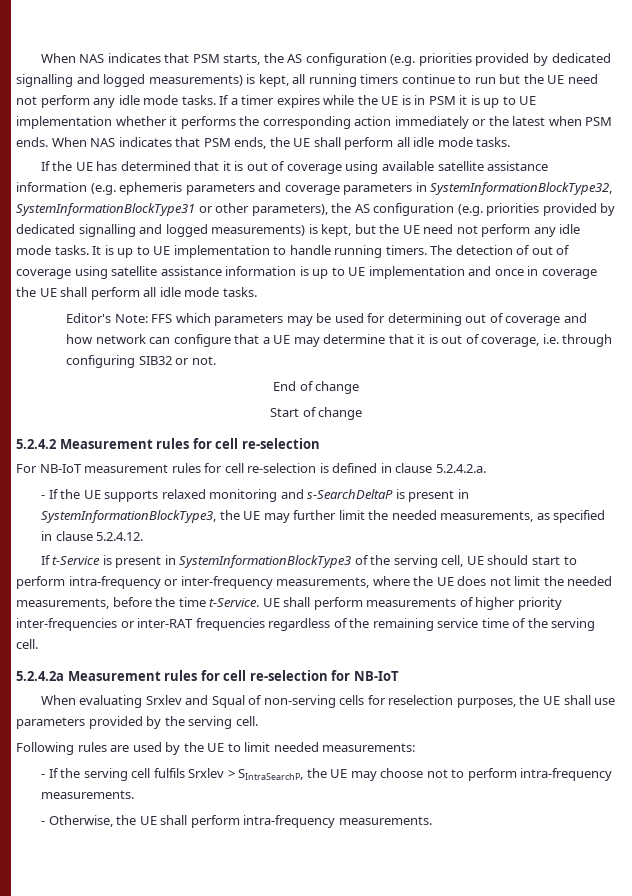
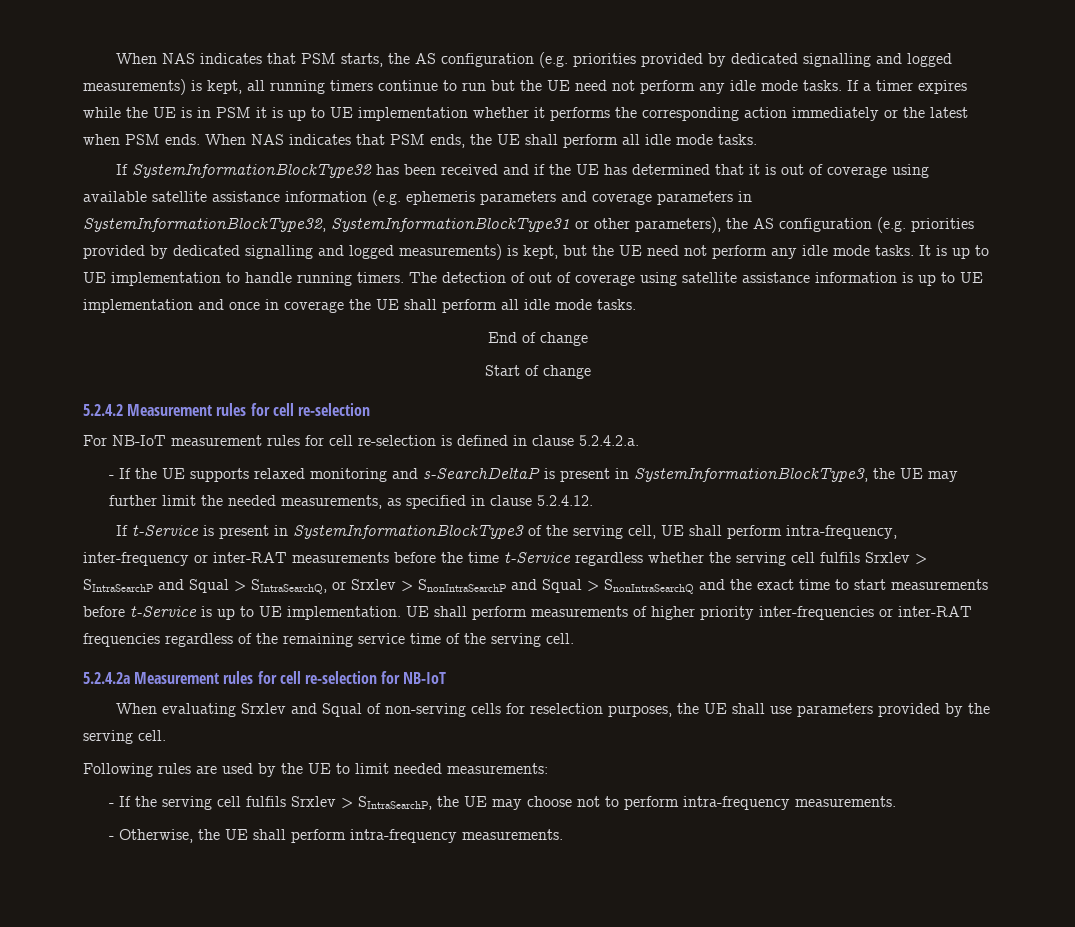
- If the UE has determined that it is out of coverage using available satellite assistance information (e.g. ephemeris parameters and coverage parameters in SystemInformationBlockType32, SystemInformationBlockType31 or other parameters), the AS configuration (e.g. priorities provided by dedicated signalling and logged measurements) is kept, but the UE need not perform any idle mode tasks.
+ If SystemInformationBlockType32 has been received and if the UE has determined that it is out of coverage using available satellite assistance information (e.g. ephemeris parameters and coverage parameters in SystemInformationBlockType32, SystemInformationBlockType31 or other parameters), the AS configuration (e.g. priorities provided by dedicated signalling and logged measurements) is kept, but the UE need not perform any idle mode tasks.
- Editor's Note: FFS which parameters may be used for determining out of coverage and how network can configure that a UE may determine that it is out of coverage, i.e. through configuring SIB32 or not.
- If t-Service is present in SystemInformationBlockType3 of the serving cell, UE should start to perform intra-frequency or inter-frequency measurements, where the UE does not limit the needed measurements, before the time t-Service.
+ If t-Service is present in SystemInformationBlockType3 of the serving cell, UE shall perform intra-frequency, inter-frequency or inter-RAT measurements before the time t-Service regardless whether the serving cell fulfils Srxlev > SIntraSearchP and Squal > SIntraSearchQ, or Srxlev > SnonIntraSearchP and Squal > SnonIntraSearchQ and the exact time to start measurements before t-Service is up to UE implementation.

